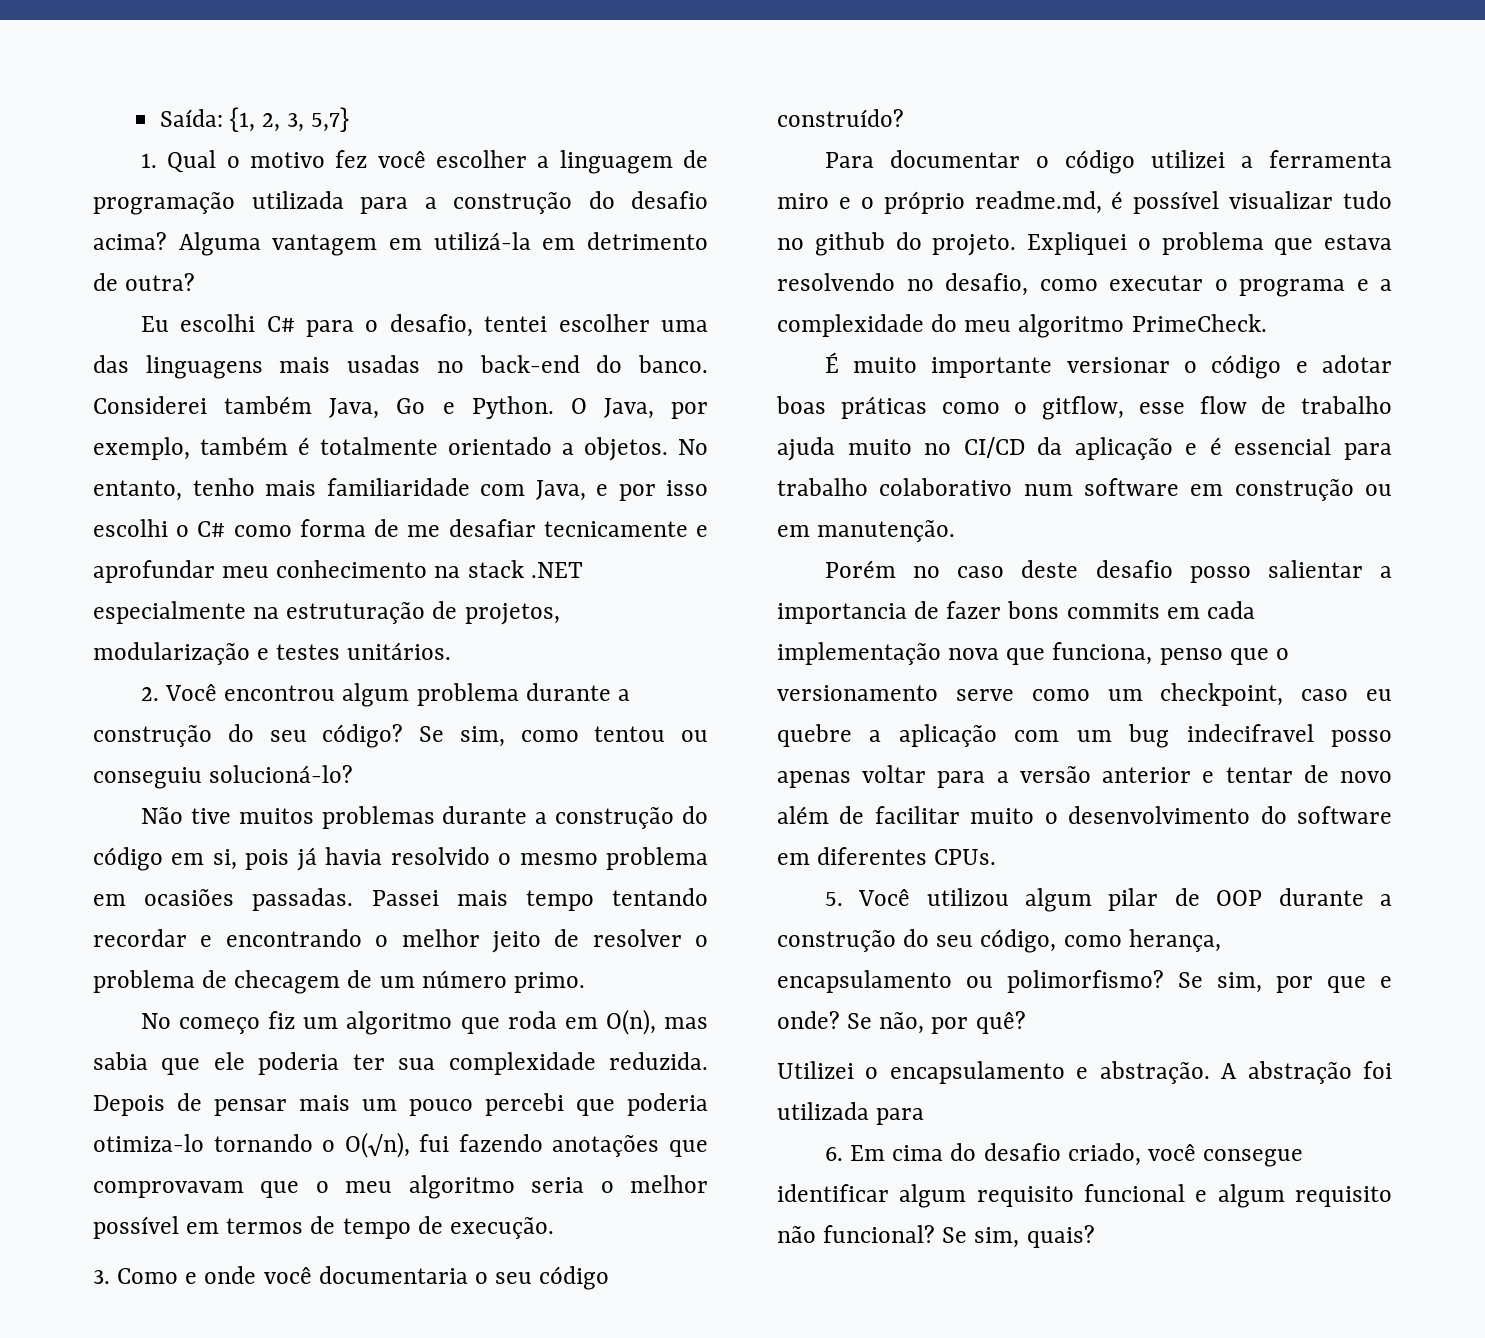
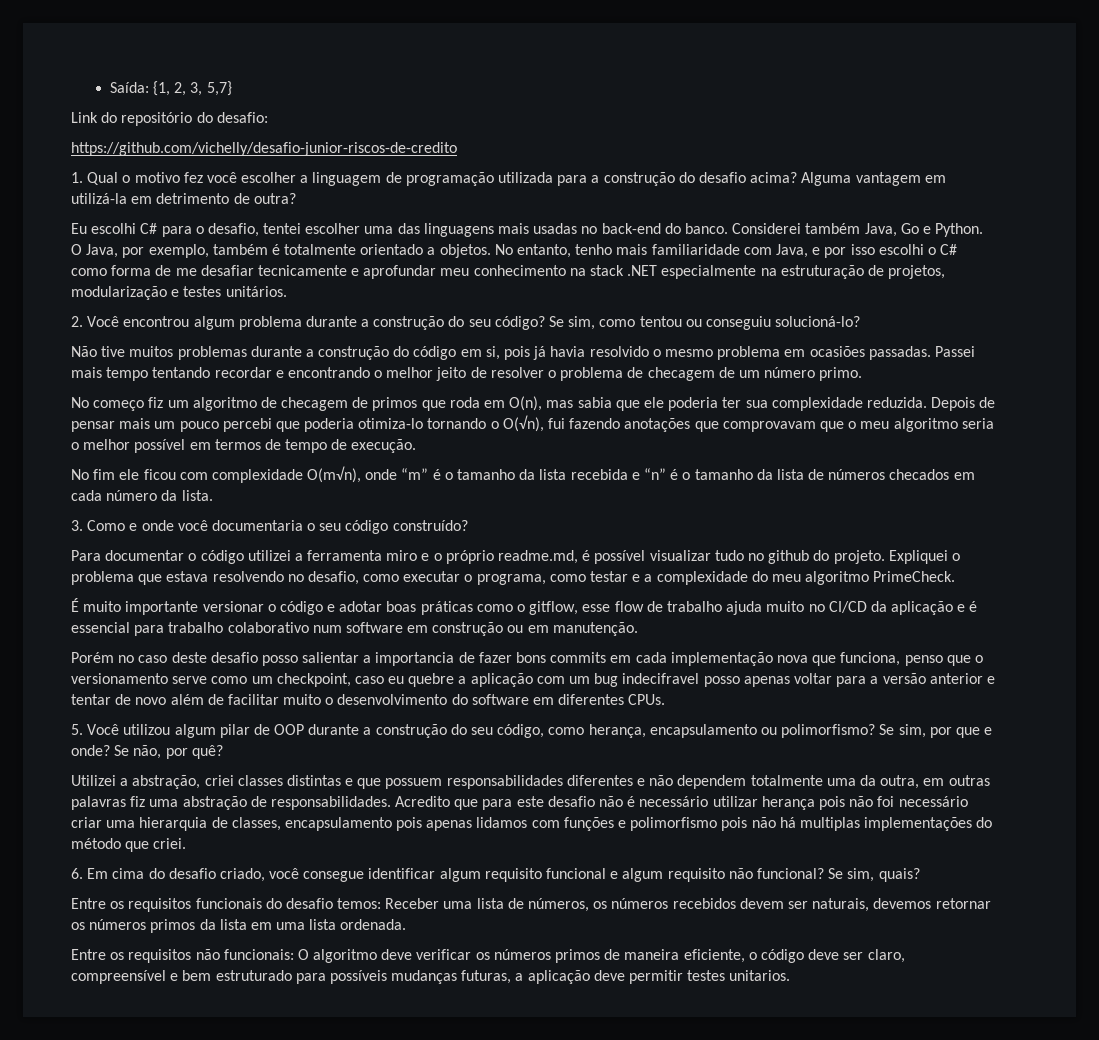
+ Link do repositório do desafio:
+ https://github.com/vichelly/desafio-junior-riscos-de-credito
- No começo fiz um algoritmo que roda em O(n), mas sabia que ele poderia ter sua complexidade reduzida.
+ No começo fiz um algoritmo de checagem de primos que roda em O(n), mas sabia que ele poderia ter sua complexidade reduzida.
+ No fim ele ficou com complexidade O(m√n), onde “m” é o tamanho da lista recebida e “n” é o tamanho da lista de números checados em cada número da lista.
- Expliquei o problema que estava resolvendo no desafio, como executar o programa e a complexidade do meu algoritmo PrimeCheck.
+ Expliquei o problema que estava resolvendo no desafio, como executar o programa, como testar e a complexidade do meu algoritmo PrimeCheck.
- Utilizei o encapsulamento e abstração. A abstração foi utilizada para
+ Utilizei a abstração, criei classes distintas e que possuem responsabilidades diferentes e não dependem totalmente uma da outra, em outras palavras fiz uma abstração de responsabilidades. Acredito que para este desafio não é necessário utilizar herança pois não foi necessário criar uma hierarquia de classes, encapsulamento pois apenas lidamos com funções e polimorfismo pois não há multiplas implementações do método que criei.
+ Entre os requisitos funcionais do desafio temos: Receber uma lista de números, os números recebidos devem ser naturais, devemos retornar os números primos da lista em uma lista ordenada.
+ Entre os requisitos não funcionais: O algoritmo deve verificar os números primos de maneira eficiente, o código deve ser claro, compreensível e bem estruturado para possíveis mudanças futuras, a aplicação deve permitir testes unitarios.

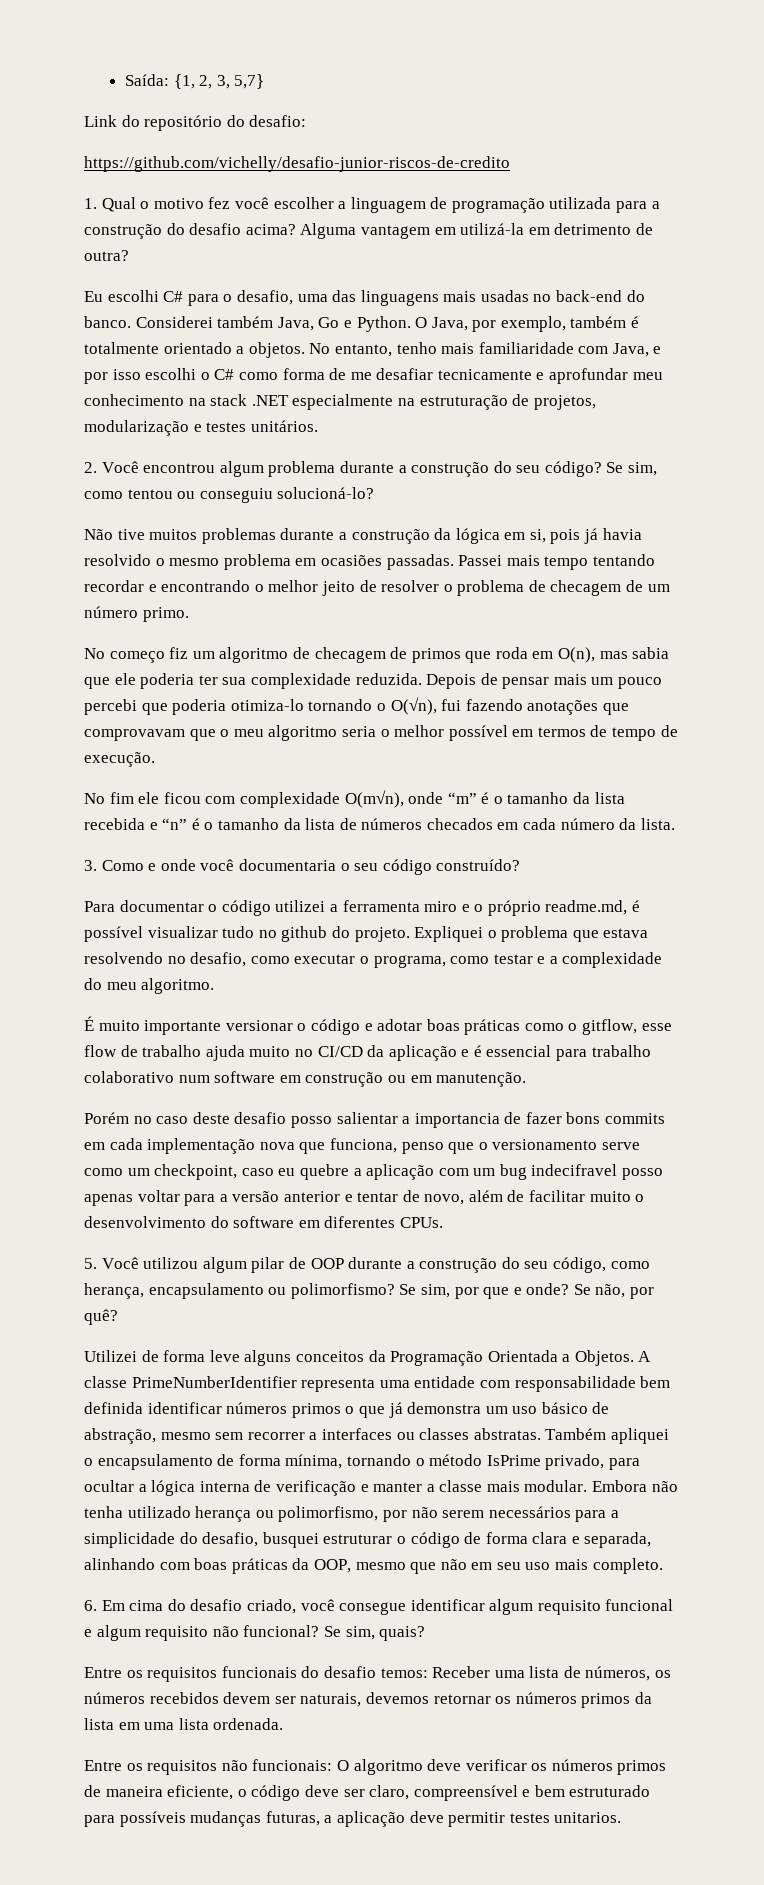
- Eu escolhi C# para o desafio, tentei escolher uma das linguagens mais usadas no back-end do banco.
+ Eu escolhi C# para o desafio, uma das linguagens mais usadas no back-end do banco.
- Não tive muitos problemas durante a construção do código em si, pois já havia resolvido o mesmo problema em ocasiões passadas.
+ Não tive muitos problemas durante a construção da lógica em si, pois já havia resolvido o mesmo problema em ocasiões passadas.
- Expliquei o problema que estava resolvendo no desafio, como executar o programa, como testar e a complexidade do meu algoritmo PrimeCheck.
+ Expliquei o problema que estava resolvendo no desafio, como executar o programa, como testar e a complexidade do meu algoritmo.
- Porém no caso deste desafio posso salientar a importancia de fazer bons commits em cada implementação nova que funciona, penso que o versionamento serve como um checkpoint, caso eu quebre a aplicação com um bug indecifravel posso apenas voltar para a versão anterior e tentar de novo além de facilitar muito o desenvolvimento do software em diferentes CPUs.
+ Porém no caso deste desafio posso salientar a importancia de fazer bons commits em cada implementação nova que funciona, penso que o versionamento serve como um checkpoint, caso eu quebre a aplicação com um bug indecifravel posso apenas voltar para a versão anterior e tentar de novo, além de facilitar muito o desenvolvimento do software em diferentes CPUs.
- Utilizei a abstração, criei classes distintas e que possuem responsabilidades diferentes e não dependem totalmente uma da outra, em outras palavras fiz uma abstração de responsabilidades. Acredito que para este desafio não é necessário utilizar herança pois não foi necessário criar uma hierarquia de classes, encapsulamento pois apenas lidamos com funções e polimorfismo pois não há multiplas implementações do método que criei.
+ Utilizei de forma leve alguns conceitos da Programação Orientada a Objetos. A classe PrimeNumberIdentifier representa uma entidade com responsabilidade bem definida identificar números primos o que já demonstra um uso básico de abstração, mesmo sem recorrer a interfaces ou classes abstratas. Também apliquei o encapsulamento de forma mínima, tornando o método IsPrime privado, para ocultar a lógica interna de verificação e manter a classe mais modular. Embora não tenha utilizado herança ou polimorfismo, por não serem necessários para a simplicidade do desafio, busquei estruturar o código de forma clara e separada, alinhando com boas práticas da OOP, mesmo que não em seu uso mais completo.

